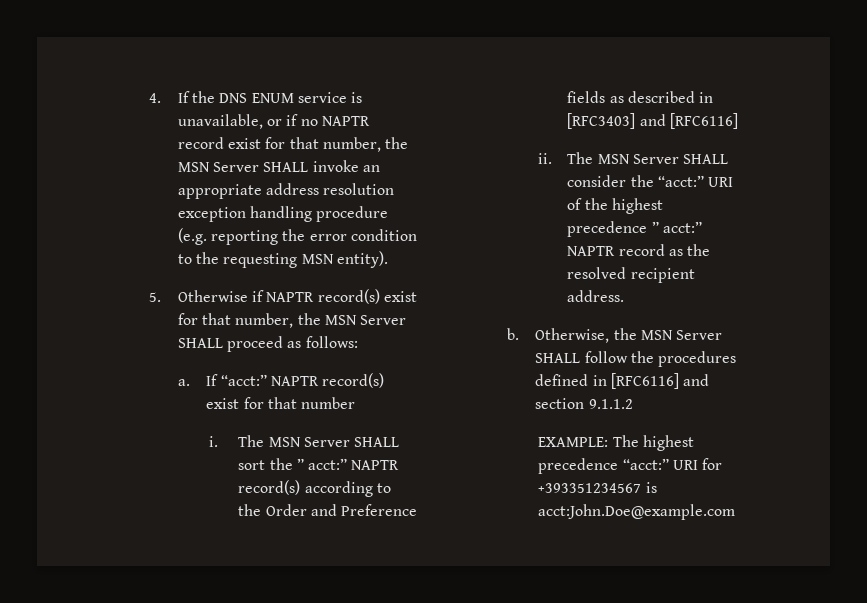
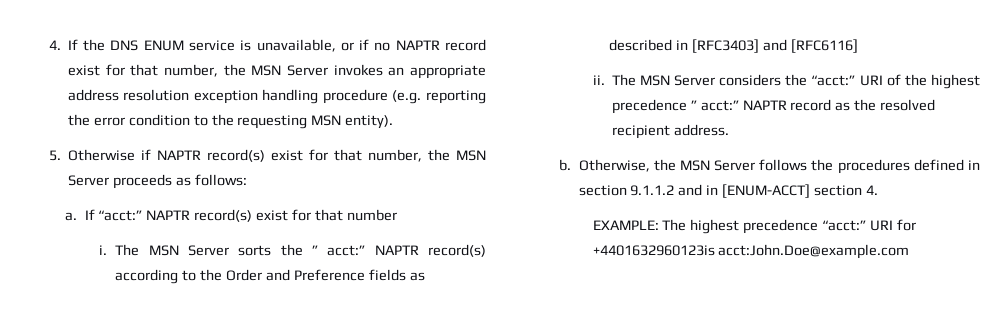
- 4. If the DNS ENUM service is unavailable, or if no NAPTR record exist for that number, the MSN Server SHALL invoke an appropriate address resolution exception handling procedure (e.g. reporting the error condition to the requesting MSN entity).
+ 4. If the DNS ENUM service is unavailable, or if no NAPTR record exist for that number, the MSN Server invokes an appropriate address resolution exception handling procedure (e.g. reporting the error condition to the requesting MSN entity).
- 5. Otherwise if NAPTR record(s) exist for that number, the MSN Server SHALL proceed as follows:
+ 5. Otherwise if NAPTR record(s) exist for that number, the MSN Server proceeds as follows:
- The MSN Server SHALL sort the ” acct:” NAPTR record(s) according to the Order and Preference fields as described in [RFC3403] and [RFC6116]
+ The MSN Server sorts the ” acct:” NAPTR record(s) according to the Order and Preference fields as described in [RFC3403] and [RFC6116]
- The MSN Server SHALL consider the “acct:” URI of the highest precedence ” acct:” NAPTR record as the resolved recipient address.
+ The MSN Server considers the “acct:” URI of the highest precedence ” acct:” NAPTR record as the resolved recipient address.
- Otherwise, the MSN Server SHALL follow the procedures defined in [RFC6116] and section 9.1.1.2
+ Otherwise, the MSN Server follows the procedures defined in section 9.1.1.2 and in [ENUM-ACCT] section 4.
- EXAMPLE: The highest precedence “acct:” URI for +393351234567 is acct:John.Doe@example.com
+ EXAMPLE: The highest precedence “acct:” URI for +4401632960123is acct:John.Doe@example.com

